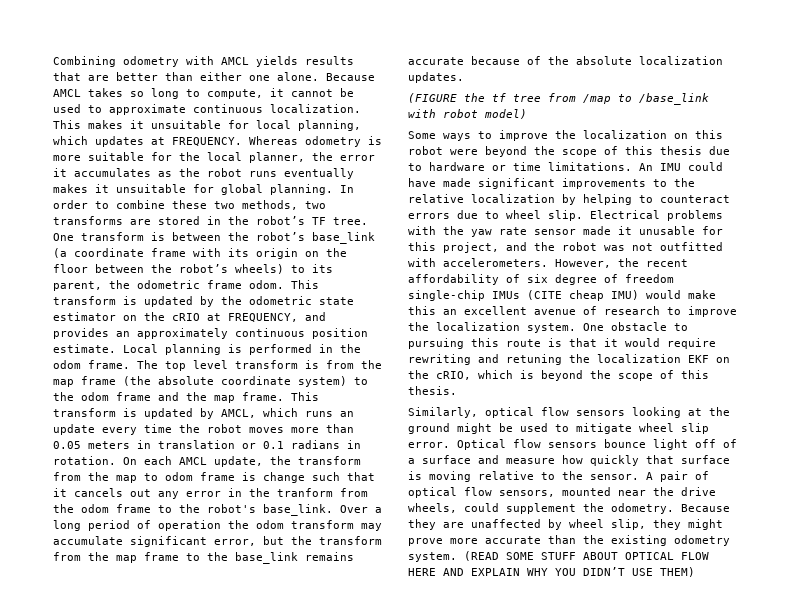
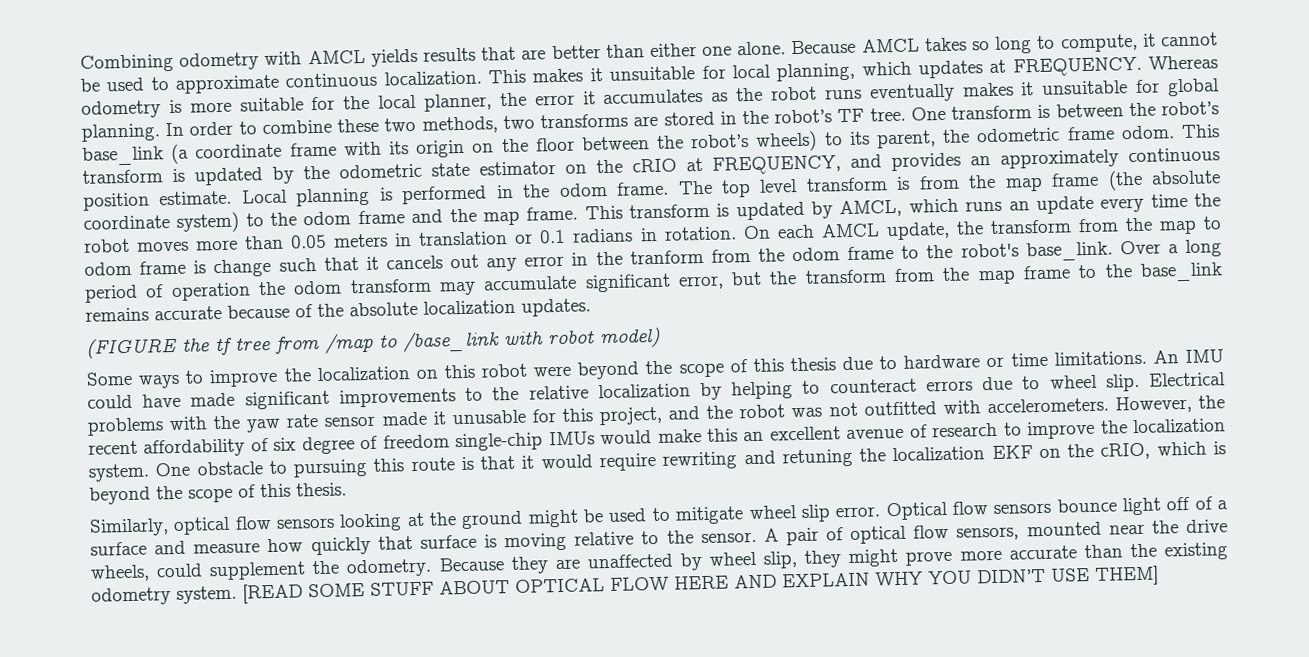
- However, the recent affordability of six degree of freedom single-chip IMUs (CITE cheap IMU) would make this an excellent avenue of research to improve the localization system.
+ However, the recent affordability of six degree of freedom single-chip IMUs would make this an excellent avenue of research to improve the localization system.
- (READ SOME STUFF ABOUT OPTICAL FLOW HERE AND EXPLAIN WHY YOU DIDN’T USE THEM)
+ [READ SOME STUFF ABOUT OPTICAL FLOW HERE AND EXPLAIN WHY YOU DIDN’T USE THEM]

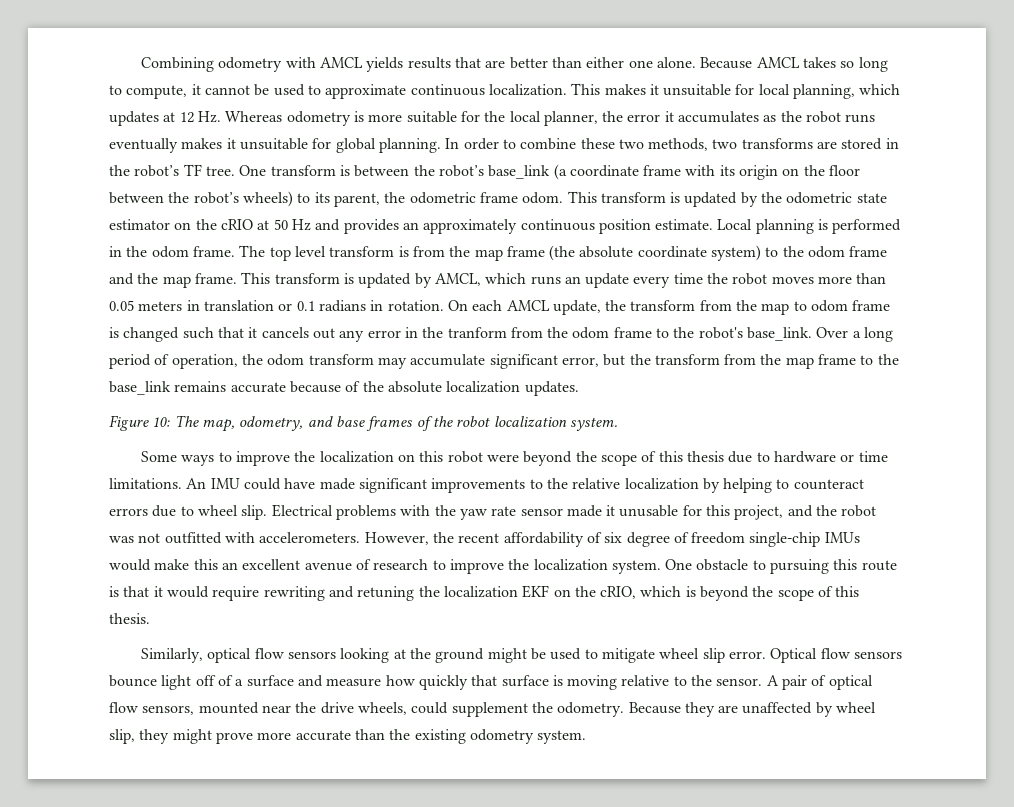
- This makes it unsuitable for local planning, which updates at FREQUENCY. Whereas odometry is more suitable for the local planner, the error it accumulates as the robot runs eventually makes it unsuitable for global planning.
+ This makes it unsuitable for local planning, which updates at 12 Hz. Whereas odometry is more suitable for the local planner, the error it accumulates as the robot runs eventually makes it unsuitable for global planning.
- This transform is updated by the odometric state estimator on the cRIO at FREQUENCY, and provides an approximately continuous position estimate.
+ This transform is updated by the odometric state estimator on the cRIO at 50 Hz and provides an approximately continuous position estimate.
- On each AMCL update, the transform from the map to odom frame is change such that it cancels out any error in the tranform from the odom frame to the robot's base_link.
+ On each AMCL update, the transform from the map to odom frame is changed such that it cancels out any error in the tranform from the odom frame to the robot's base_link.
- Over a long period of operation the odom transform may accumulate significant error, but the transform from the map frame to the base_link remains accurate because of the absolute localization updates.
+ Over a long period of operation, the odom transform may accumulate significant error, but the transform from the map frame to the base_link remains accurate because of the absolute localization updates.
- (FIGURE the tf tree from /map to /base_link with robot model)
+ Figure 10: The map, odometry, and base frames of the robot localization system.
- [READ SOME STUFF ABOUT OPTICAL FLOW HERE AND EXPLAIN WHY YOU DIDN’T USE THEM]

